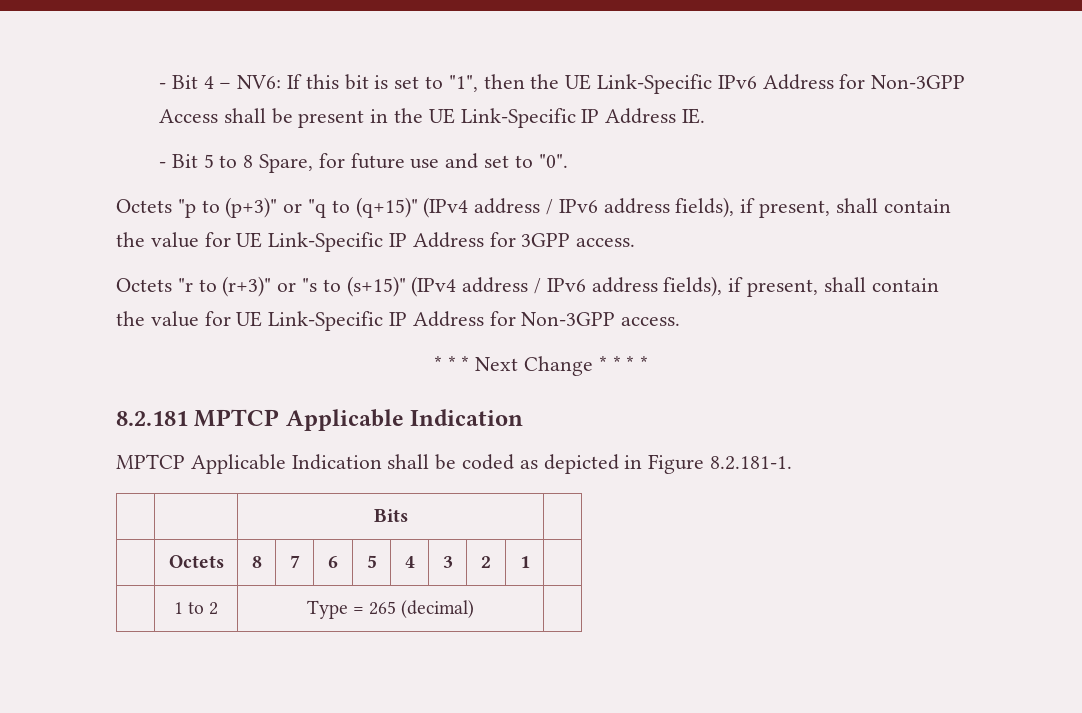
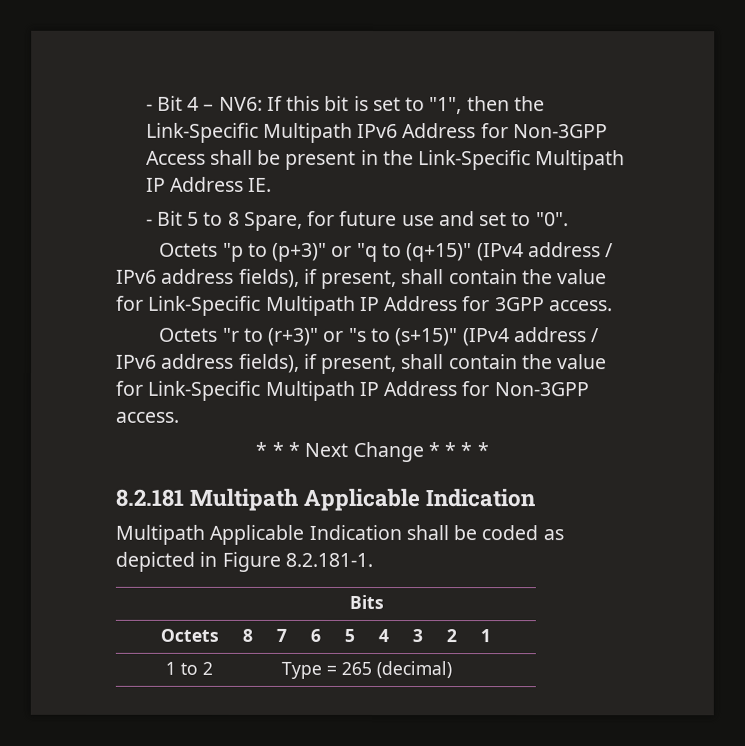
- - Bit 4 – NV6: If this bit is set to "1", then the UE Link-Specific IPv6 Address for Non-3GPP Access shall be present in the UE Link-Specific IP Address IE.
+ - Bit 4 – NV6: If this bit is set to "1", then the Link-Specific Multipath IPv6 Address for Non-3GPP Access shall be present in the Link-Specific Multipath IP Address IE.
- Octets "p to (p+3)" or "q to (q+15)" (IPv4 address / IPv6 address fields), if present, shall contain the value for UE Link-Specific IP Address for 3GPP access.
+ Octets "p to (p+3)" or "q to (q+15)" (IPv4 address / IPv6 address fields), if present, shall contain the value for Link-Specific Multipath IP Address for 3GPP access.
- Octets "r to (r+3)" or "s to (s+15)" (IPv4 address / IPv6 address fields), if present, shall contain the value for UE Link-Specific IP Address for Non-3GPP access.
+ Octets "r to (r+3)" or "s to (s+15)" (IPv4 address / IPv6 address fields), if present, shall contain the value for Link-Specific Multipath IP Address for Non-3GPP access.
- 8.2.181 MPTCP Applicable Indication
+ 8.2.181 Multipath Applicable Indication
- MPTCP Applicable Indication shall be coded as depicted in Figure 8.2.181-1.
+ Multipath Applicable Indication shall be coded as depicted in Figure 8.2.181-1.

